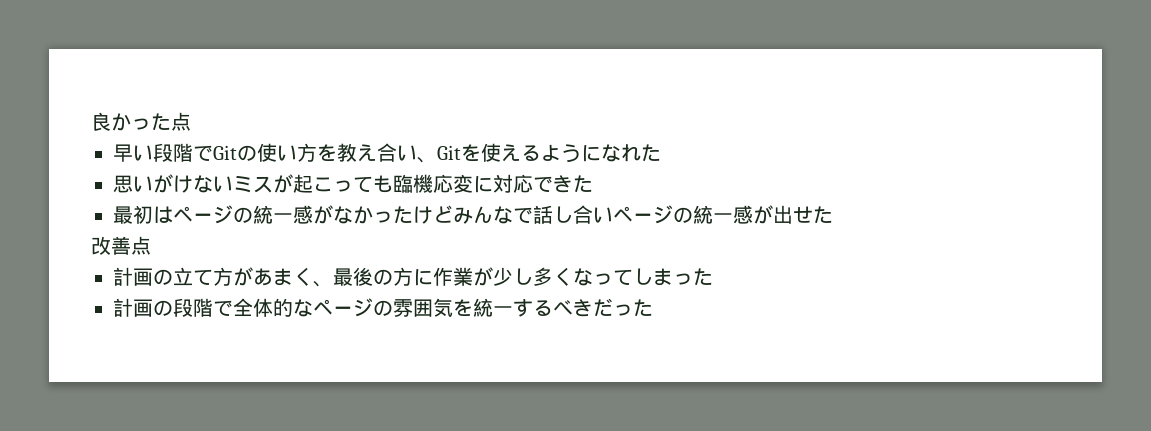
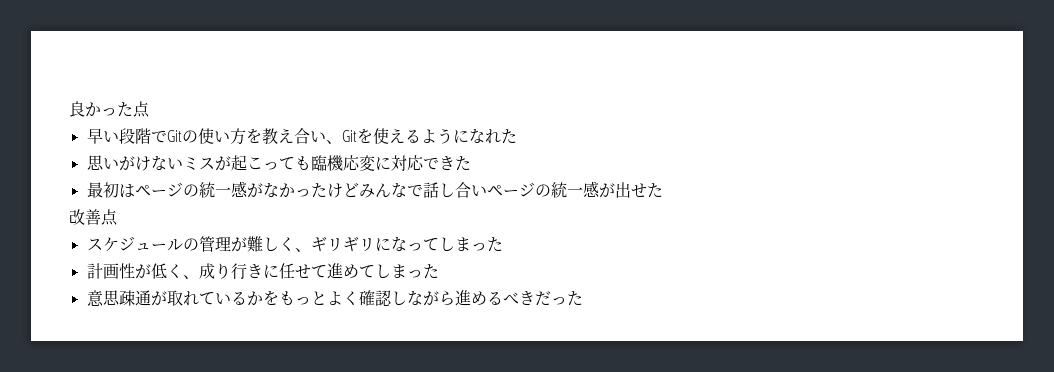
- 計画の立て方があまく、最後の方に作業が少し多くなってしまった
+ スケジュールの管理が難しく、ギリギリになってしまった
- 計画の段階で全体的なページの雰囲気を統一するべきだった
+ 計画性が低く、成り行きに任せて進めてしまった
+ 意思疎通が取れているかをもっとよく確認しながら進めるべきだった

